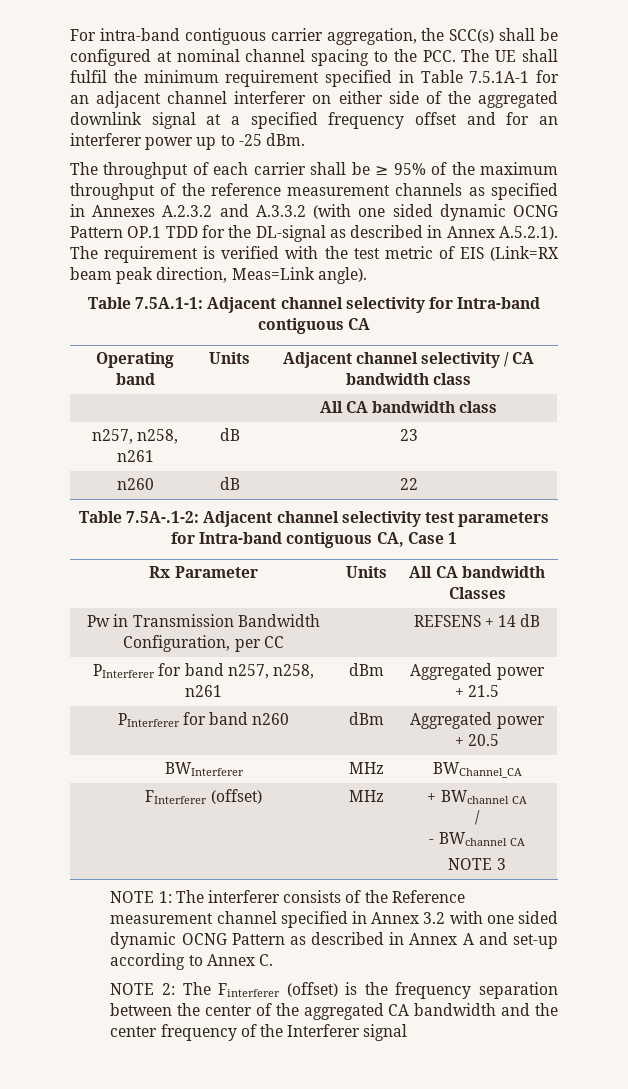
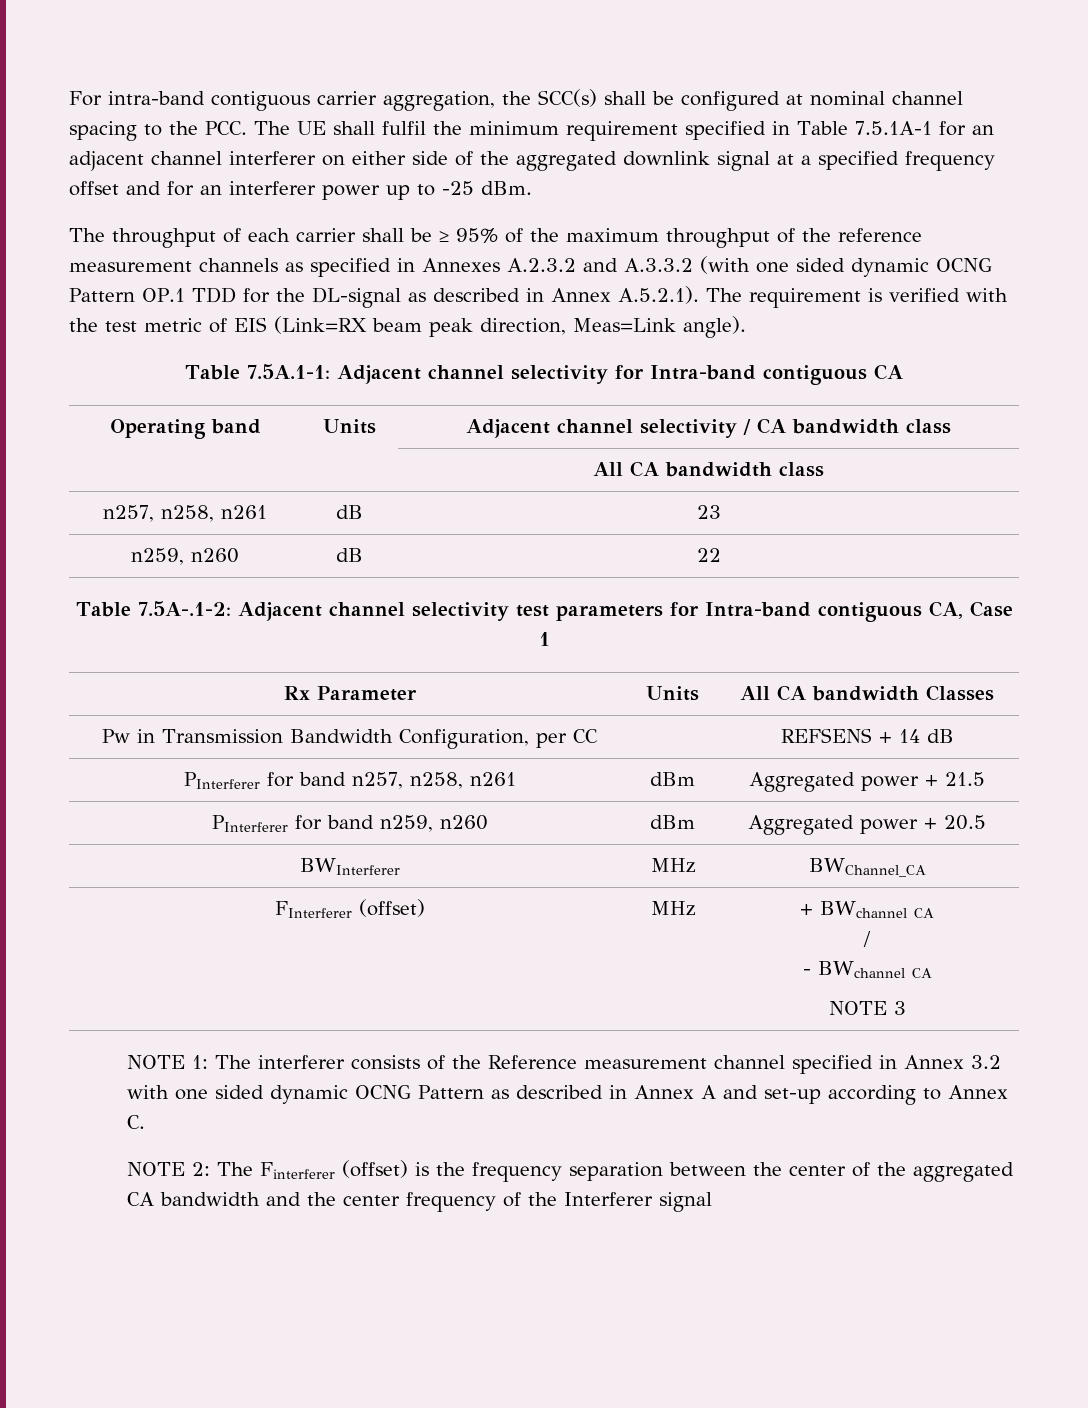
- n260 | dB | 22
+ n259, n260 | dB | 22
- PInterferer for band n260 | dBm | Aggregated power + 20.5
+ PInterferer for band n259, n260 | dBm | Aggregated power + 20.5

